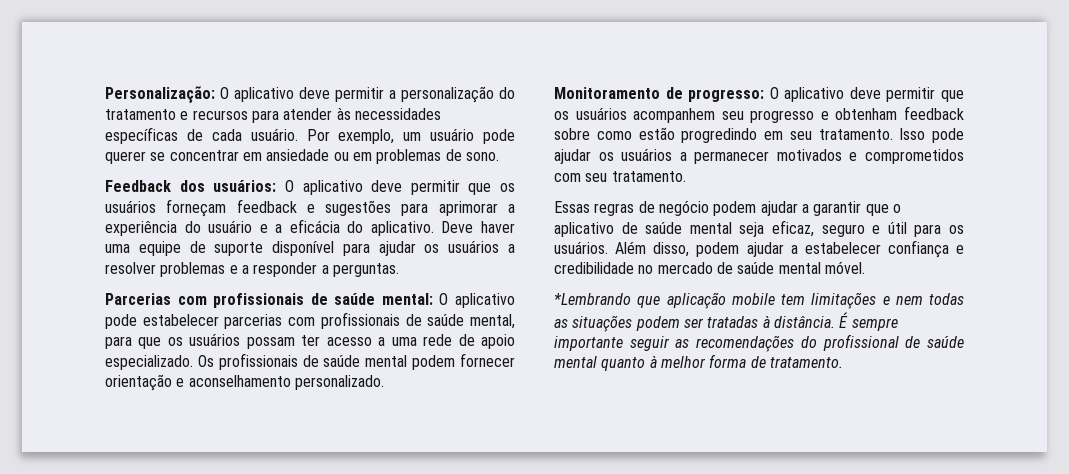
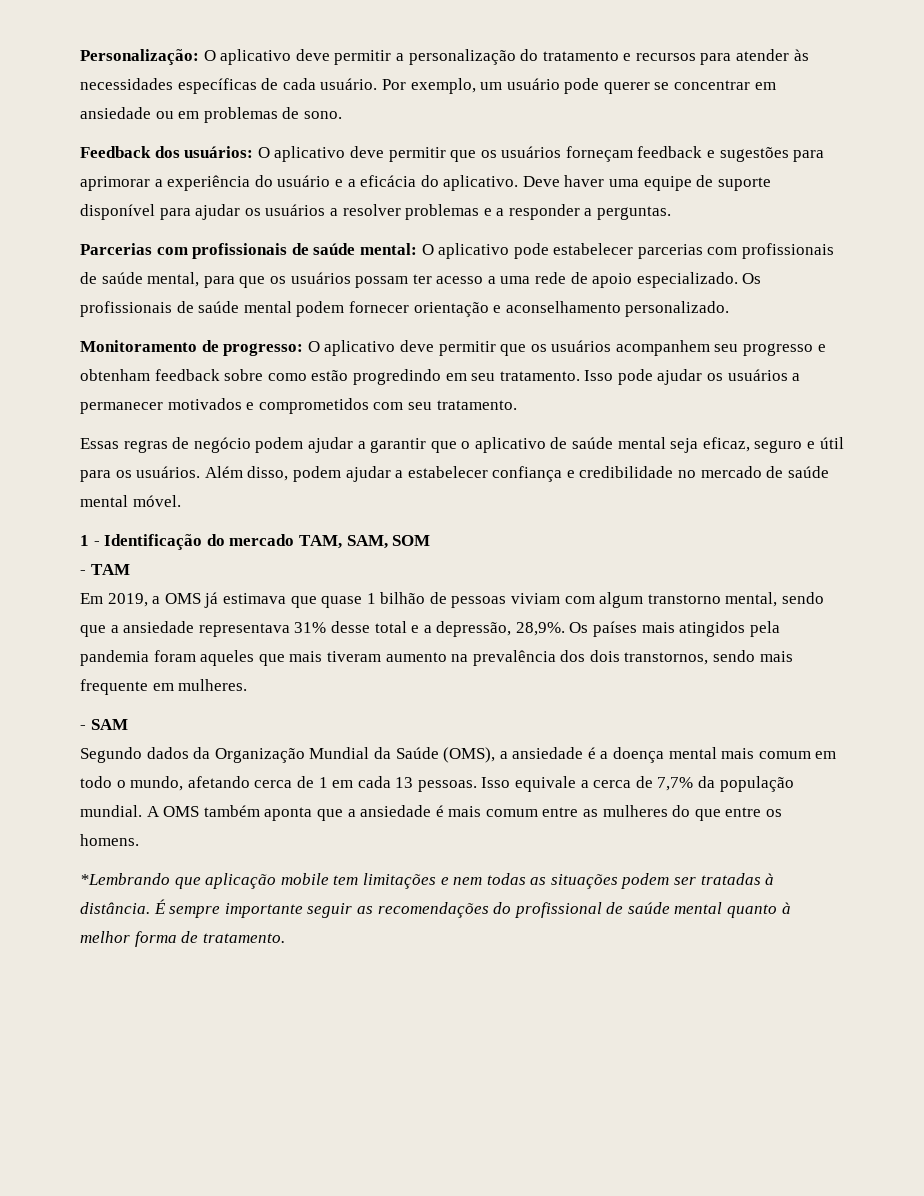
+ 1 - Identificação do mercado TAM, SAM, SOM
+ - TAM
+ Em 2019, a OMS já estimava que quase 1 bilhão de pessoas viviam com algum transtorno mental, sendo que a ansiedade representava 31% desse total e a depressão, 28,9%. Os países mais atingidos pela pandemia foram aqueles que mais tiveram aumento na prevalência dos dois transtornos, sendo mais frequente em mulheres.
+ - SAM
+ Segundo dados da Organização Mundial da Saúde (OMS), a ansiedade é a doença mental mais comum em todo o mundo, afetando cerca de 1 em cada 13 pessoas. Isso equivale a cerca de 7,7% da população mundial. A OMS também aponta que a ansiedade é mais comum entre as mulheres do que entre os homens.

